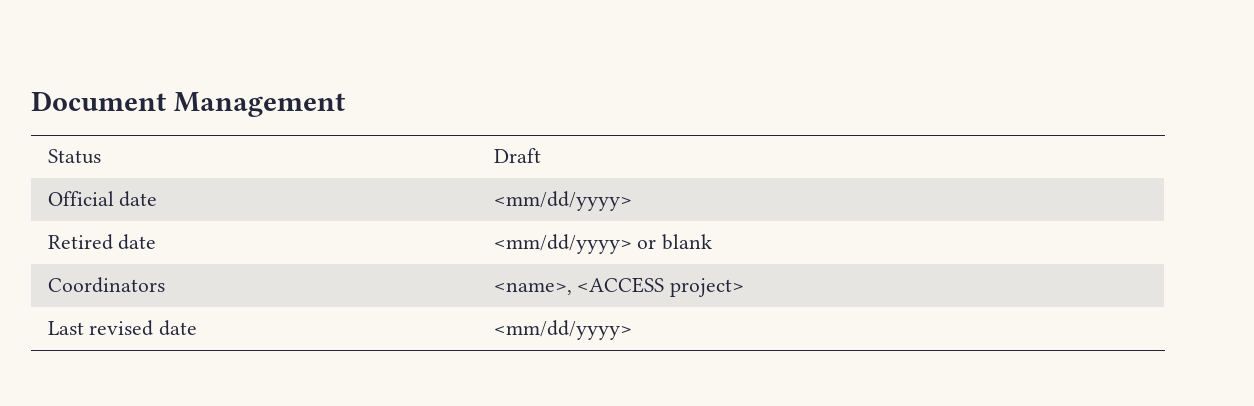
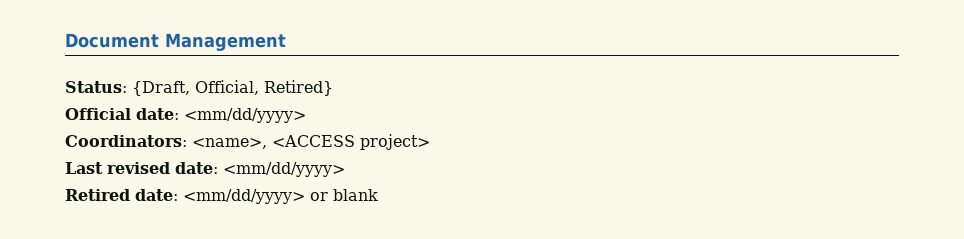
- Status | Draft
- Official date | <mm/dd/yyyy>
- Retired date | <mm/dd/yyyy> or blank
- Coordinators | <name>, <ACCESS project>
- Last revised date | <mm/dd/yyyy>
+ Status: {Draft, Official, Retired}
+ Official date: <mm/dd/yyyy>
+ Coordinators: <name>, <ACCESS project>
+ Last revised date: <mm/dd/yyyy>
+ Retired date: <mm/dd/yyyy> or blank

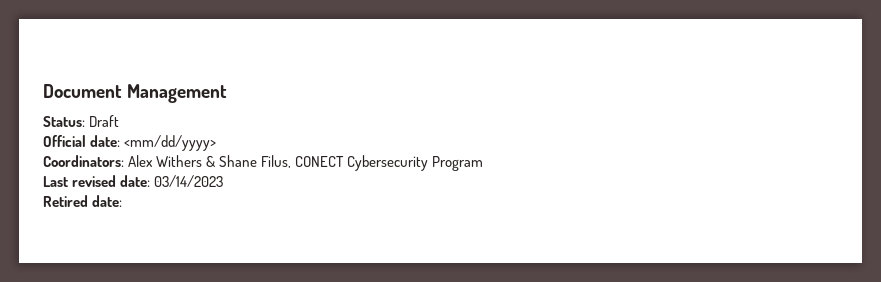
- Status: {Draft, Official, Retired}
+ Status: Draft
- Coordinators: <name>, <ACCESS project>
+ Coordinators: Alex Withers & Shane Filus, CONECT Cybersecurity Program
- Last revised date: <mm/dd/yyyy>
+ Last revised date: 03/14/2023
- Retired date: <mm/dd/yyyy> or blank
+ Retired date:

